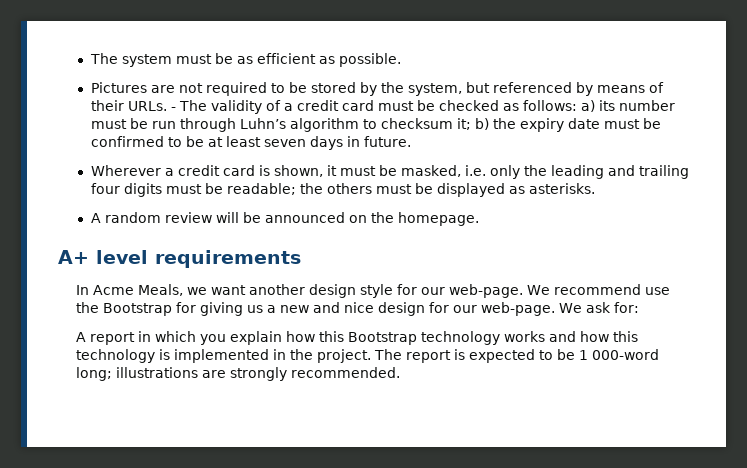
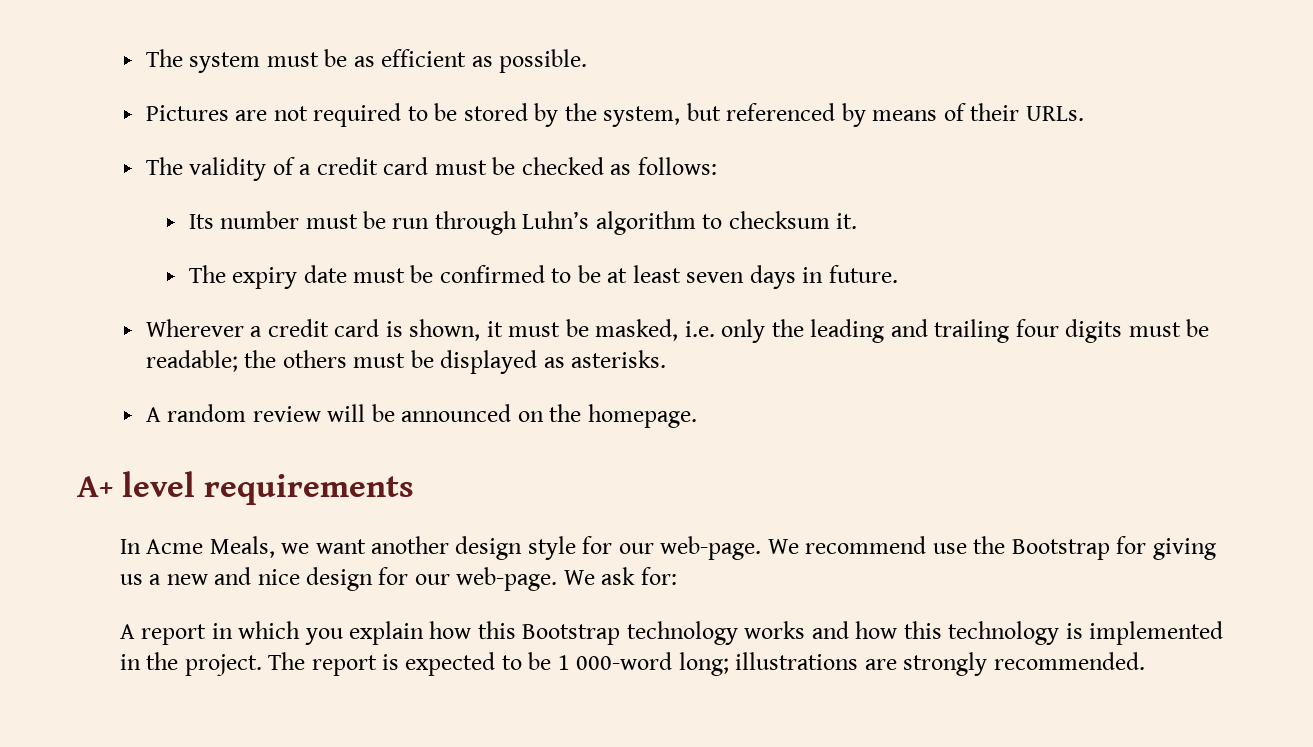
- Pictures are not required to be stored by the system, but referenced by means of their URLs. - The validity of a credit card must be checked as follows: a) its number must be run through Luhn’s algorithm to checksum it; b) the expiry date must be confirmed to be at least seven days in future.
+ Pictures are not required to be stored by the system, but referenced by means of their URLs.
+ The validity of a credit card must be checked as follows:
+ Its number must be run through Luhn’s algorithm to checksum it.
+ The expiry date must be confirmed to be at least seven days in future.

